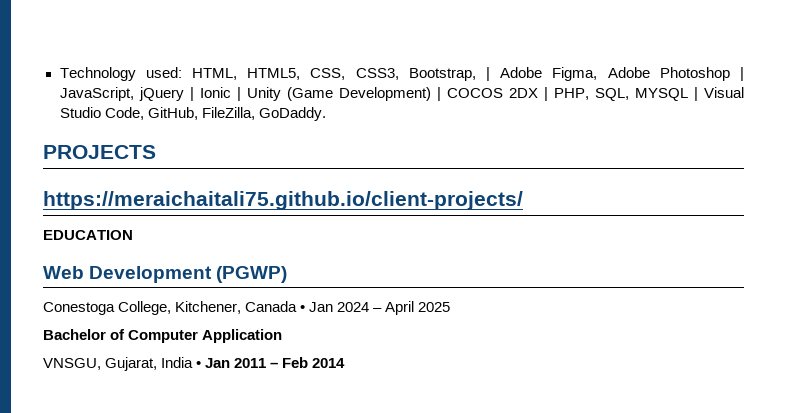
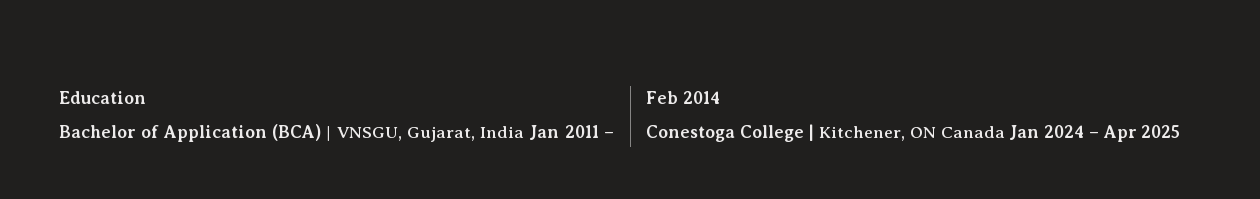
- Technology used: HTML, HTML5, CSS, CSS3, Bootstrap, | Adobe Figma, Adobe Photoshop | JavaScript, jQuery | Ionic | Unity (Game Development) | COCOS 2DX | PHP, SQL, MYSQL | Visual Studio Code, GitHub, FileZilla, GoDaddy.
- PROJECTS
- https://meraichaitali75.github.io/client-projects/
- EDUCATION
- Web Development (PGWP)
- Conestoga College, Kitchener, Canada • Jan 2024 – April 2025
+ Education
- Bachelor of Computer Application
- VNSGU, Gujarat, India • Jan 2011 – Feb 2014
+ Bachelor of Application (BCA) | VNSGU, Gujarat, India Jan 2011 – Feb 2014
+ Conestoga College | Kitchener, ON Canada Jan 2024 – Apr 2025

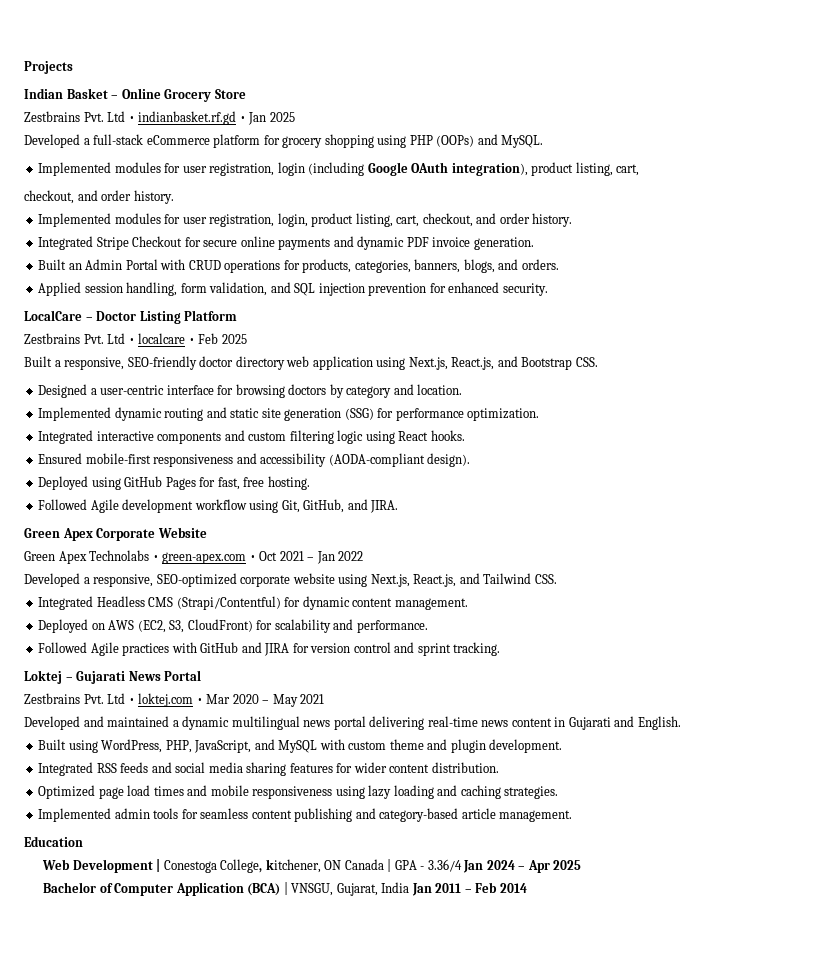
+ Projects
+ Indian Basket – Online Grocery Store
+ Zestbrains Pvt. Ltd • indianbasket.rf.gd • Jan 2025
+ Developed a full-stack eCommerce platform for grocery shopping using PHP (OOPs) and MySQL.
+ Implemented modules for user registration, login (including Google OAuth integration), product listing, cart,
+ checkout, and order history.
+ Implemented modules for user registration, login, product listing, cart, checkout, and order history.
+ Integrated Stripe Checkout for secure online payments and dynamic PDF invoice generation.
+ Built an Admin Portal with CRUD operations for products, categories, banners, blogs, and orders.
+ Applied session handling, form validation, and SQL injection prevention for enhanced security.
+ LocalCare – Doctor Listing Platform
+ Zestbrains Pvt. Ltd • localcare • Feb 2025
+ Built a responsive, SEO-friendly doctor directory web application using Next.js, React.js, and Bootstrap CSS.
+ Designed a user-centric interface for browsing doctors by category and location.
+ Implemented dynamic routing and static site generation (SSG) for performance optimization.
+ Integrated interactive components and custom filtering logic using React hooks.
+ Ensured mobile-first responsiveness and accessibility (AODA-compliant design).
+ Deployed using GitHub Pages for fast, free hosting.
+ Followed Agile development workflow using Git, GitHub, and JIRA.
+ Green Apex Corporate Website
+ Green Apex Technolabs • green-apex.com • Oct 2021 – Jan 2022
+ Developed a responsive, SEO-optimized corporate website using Next.js, React.js, and Tailwind CSS.
+ Integrated Headless CMS (Strapi/Contentful) for dynamic content management.
+ Deployed on AWS (EC2, S3, CloudFront) for scalability and performance.
+ Followed Agile practices with GitHub and JIRA for version control and sprint tracking.
+ Loktej – Gujarati News Portal
+ Zestbrains Pvt. Ltd • loktej.com • Mar 2020 – May 2021
+ Developed and maintained a dynamic multilingual news portal delivering real-time news content in Gujarati and English.
+ Built using WordPress, PHP, JavaScript, and MySQL with custom theme and plugin development.
+ Integrated RSS feeds and social media sharing features for wider content distribution.
+ Optimized page load times and mobile responsiveness using lazy loading and caching strategies.
+ Implemented admin tools for seamless content publishing and category-based article management.
  Education
+ Web Development | Conestoga College, kitchener, ON Canada | GPA - 3.36/4 Jan 2024 – Apr 2025
- Bachelor of Application (BCA) | VNSGU, Gujarat, India Jan 2011 – Feb 2014
+ Bachelor of Computer Application (BCA) | VNSGU, Gujarat, India Jan 2011 – Feb 2014
- Conestoga College | Kitchener, ON Canada Jan 2024 – Apr 2025

